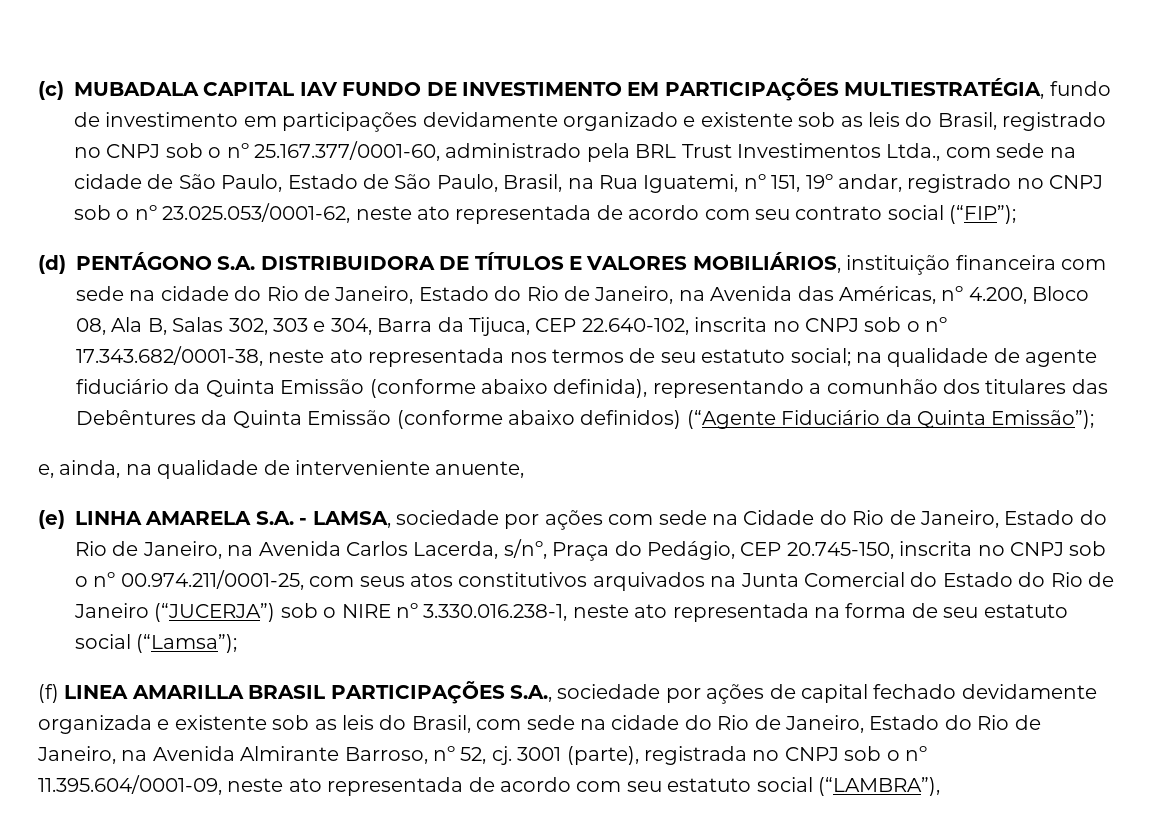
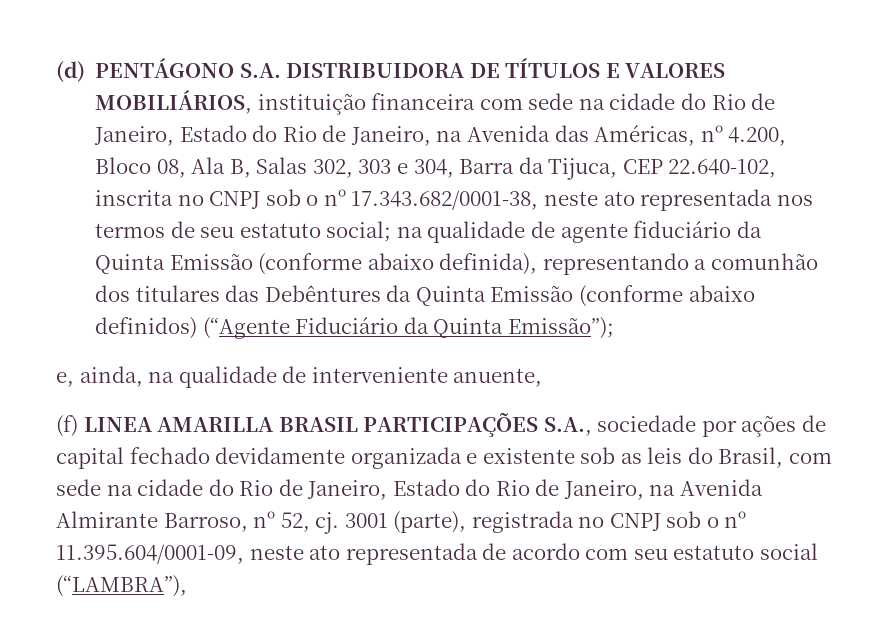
- (c) MUBADALA CAPITAL IAV FUNDO DE INVESTIMENTO EM PARTICIPAÇÕES MULTIESTRATÉGIA, fundo de investimento em participações devidamente organizado e existente sob as leis do Brasil, registrado no CNPJ sob o nº 25.167.377/0001-60, administrado pela BRL Trust Investimentos Ltda., com sede na cidade de São Paulo, Estado de São Paulo, Brasil, na Rua Iguatemi, nº 151, 19º andar, registrado no CNPJ sob o nº 23.025.053/0001-62, neste ato representada de acordo com seu contrato social (“FIP”);
- (e) LINHA AMARELA S.A. - LAMSA, sociedade por ações com sede na Cidade do Rio de Janeiro, Estado do Rio de Janeiro, na Avenida Carlos Lacerda, s/nº, Praça do Pedágio, CEP 20.745-150, inscrita no CNPJ sob o nº 00.974.211/0001-25, com seus atos constitutivos arquivados na Junta Comercial do Estado do Rio de Janeiro (“JUCERJA”) sob o NIRE nº 3.330.016.238-1, neste ato representada na forma de seu estatuto social (“Lamsa”);

